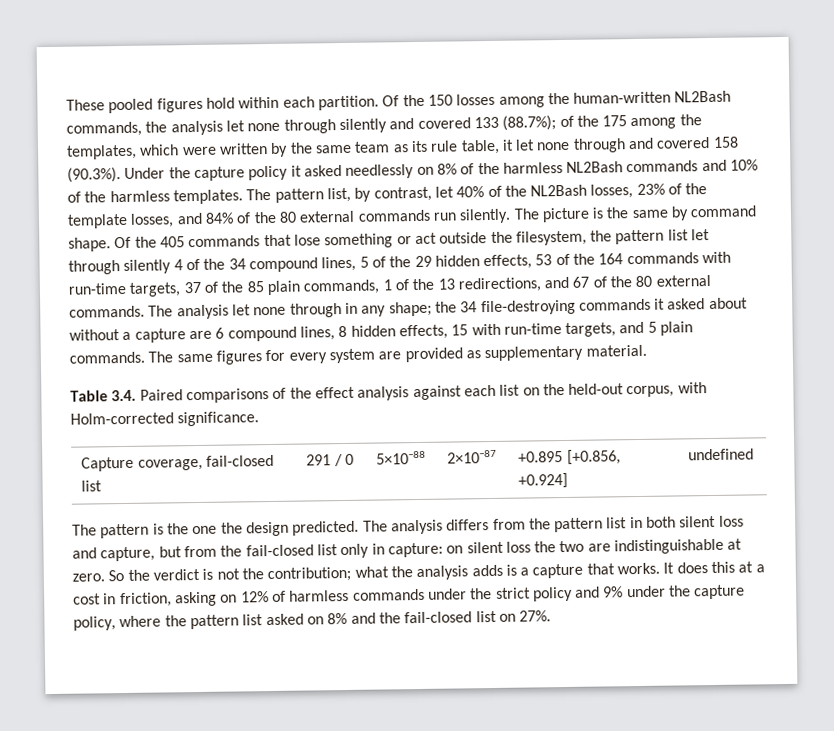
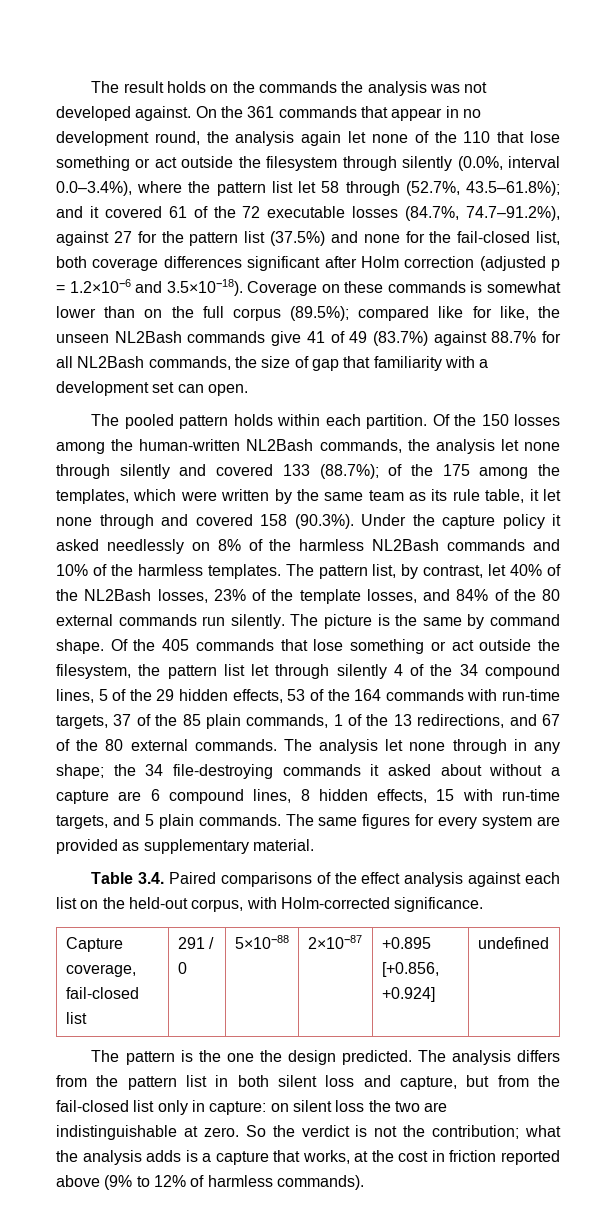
- These pooled figures hold within each partition.
+ The result holds on the commands the analysis was not developed against. On the 361 commands that appear in no development round, the analysis again let none of the 110 that lose something or act outside the filesystem through silently (0.0%, interval 0.0–3.4%), where the pattern list let 58 through (52.7%, 43.5–61.8%); and it covered 61 of the 72 executable losses (84.7%, 74.7–91.2%), against 27 for the pattern list (37.5%) and none for the fail-closed list, both coverage differences significant after Holm correction (adjusted p = 1.2×10−6 and 3.5×10−18). Coverage on these commands is somewhat lower than on the full corpus (89.5%); compared like for like, the unseen NL2Bash commands give 41 of 49 (83.7%) against 88.7% for all NL2Bash commands, the size of gap that familiarity with a development set can open.
+ The pooled pattern holds within each partition.
- So the verdict is not the contribution; what the analysis adds is a capture that works. It does this at a cost in friction, asking on 12% of harmless commands under the strict policy and 9% under the capture policy, where the pattern list asked on 8% and the fail-closed list on 27%.
+ So the verdict is not the contribution; what the analysis adds is a capture that works, at the cost in friction reported above (9% to 12% of harmless commands).

